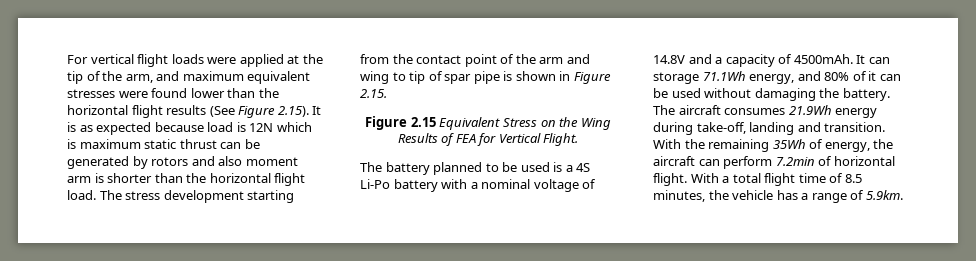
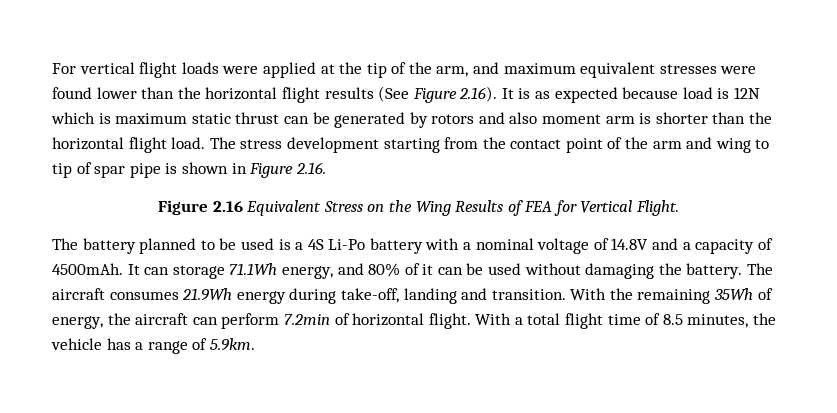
- For vertical flight loads were applied at the tip of the arm, and maximum equivalent stresses were found lower than the horizontal flight results (See Figure 2.15). It is as expected because load is 12N which is maximum static thrust can be generated by rotors and also moment arm is shorter than the horizontal flight load.
+ For vertical flight loads were applied at the tip of the arm, and maximum equivalent stresses were found lower than the horizontal flight results (See Figure 2.16). It is as expected because load is 12N which is maximum static thrust can be generated by rotors and also moment arm is shorter than the horizontal flight load.
- The stress development starting from the contact point of the arm and wing to tip of spar pipe is shown in Figure 2.15.
- Figure 2.15 Equivalent Stress on the Wing Results of FEA for Vertical Flight.
+ The stress development starting from the contact point of the arm and wing to tip of spar pipe is shown in Figure 2.16.
+ Figure 2.16 Equivalent Stress on the Wing Results of FEA for Vertical Flight.

